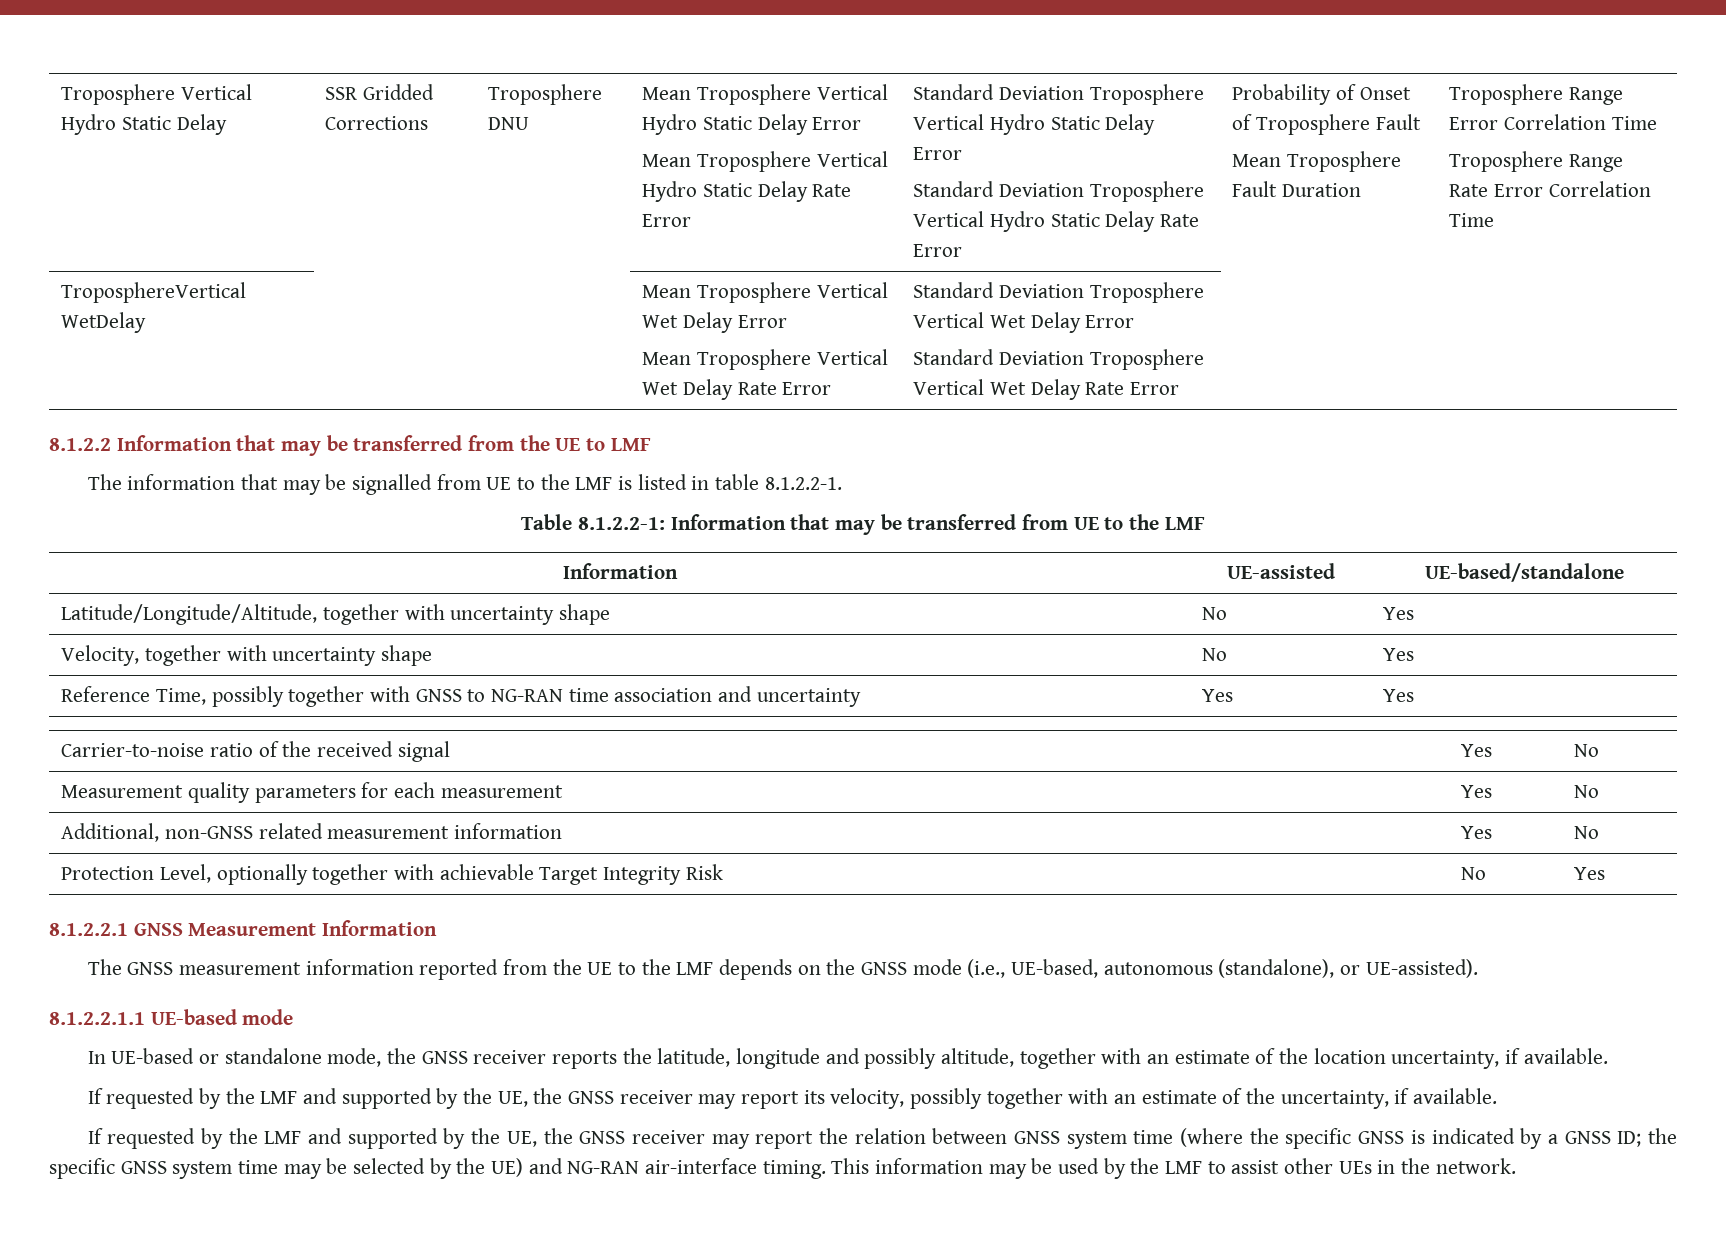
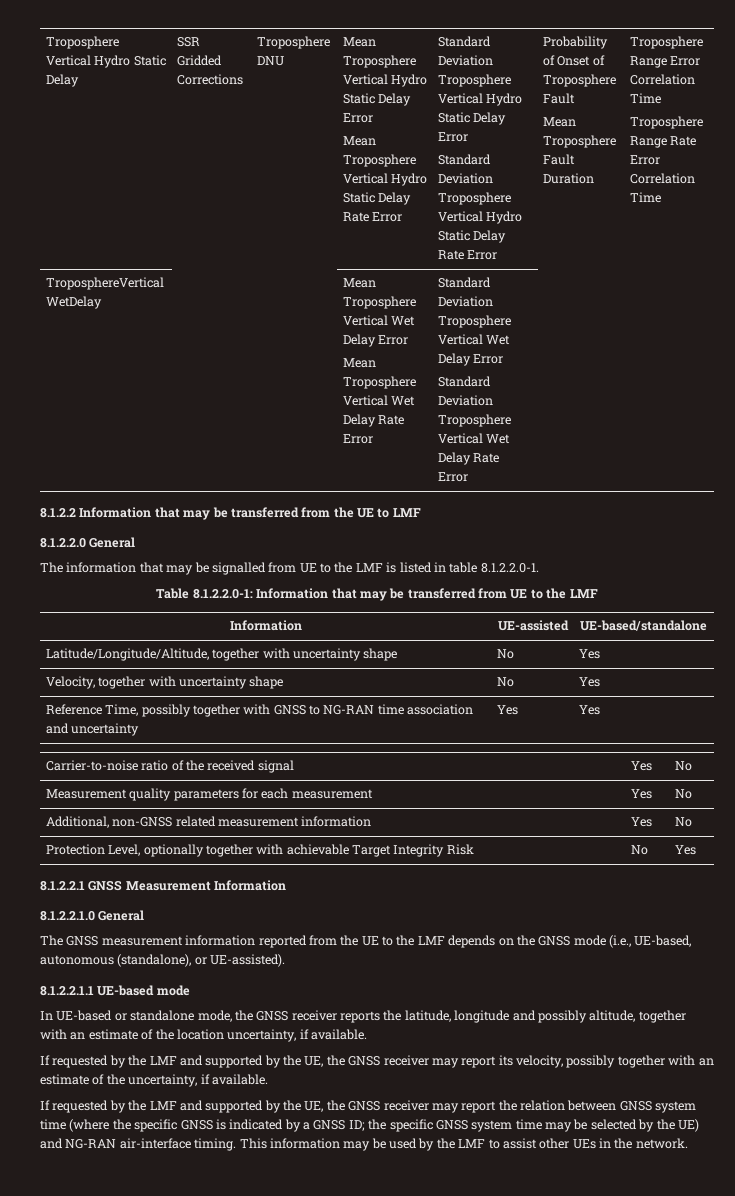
+ 8.1.2.2.0 General
- The information that may be signalled from UE to the LMF is listed in table 8.1.2.2-1.
+ The information that may be signalled from UE to the LMF is listed in table 8.1.2.2.0-1.
- Table 8.1.2.2-1: Information that may be transferred from UE to the LMF
+ Table 8.1.2.2.0-1: Information that may be transferred from UE to the LMF
+ 8.1.2.2.1.0 General

